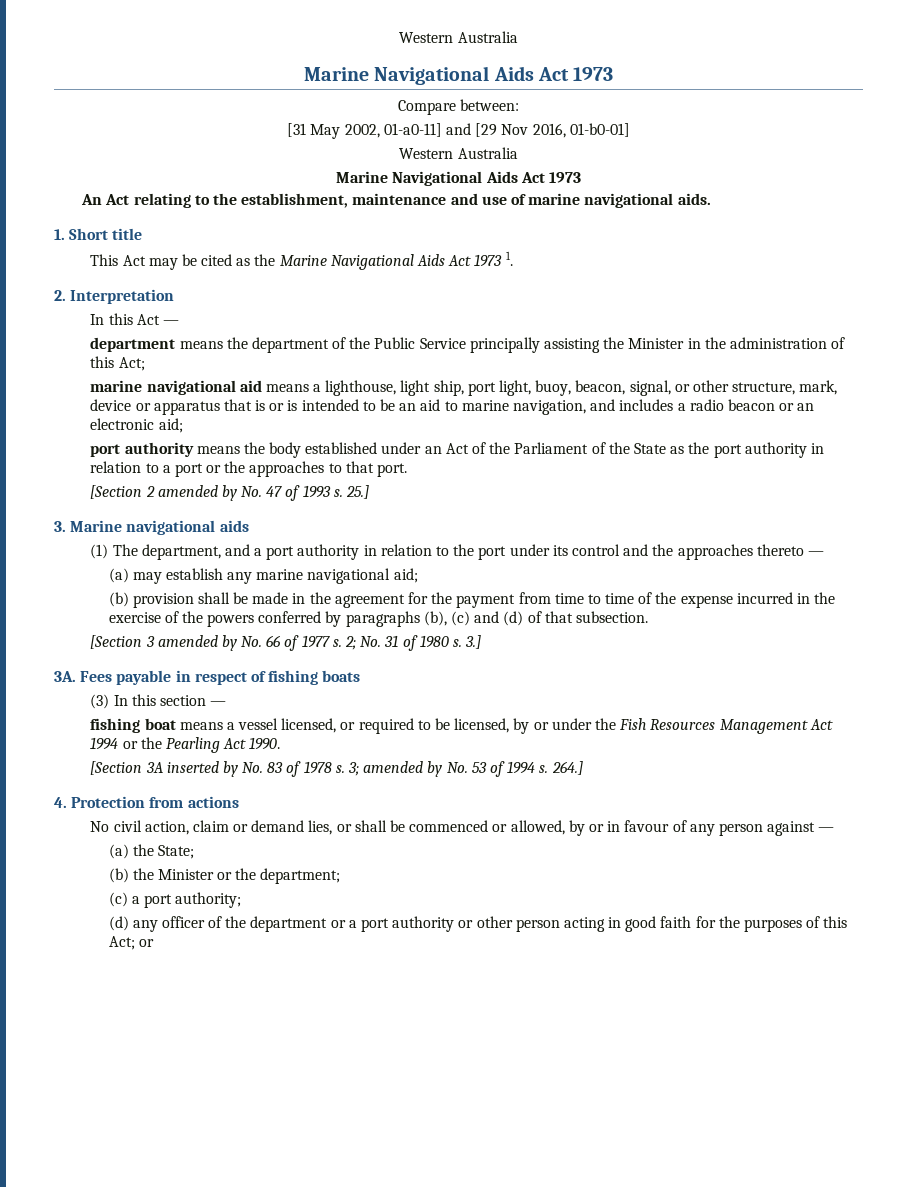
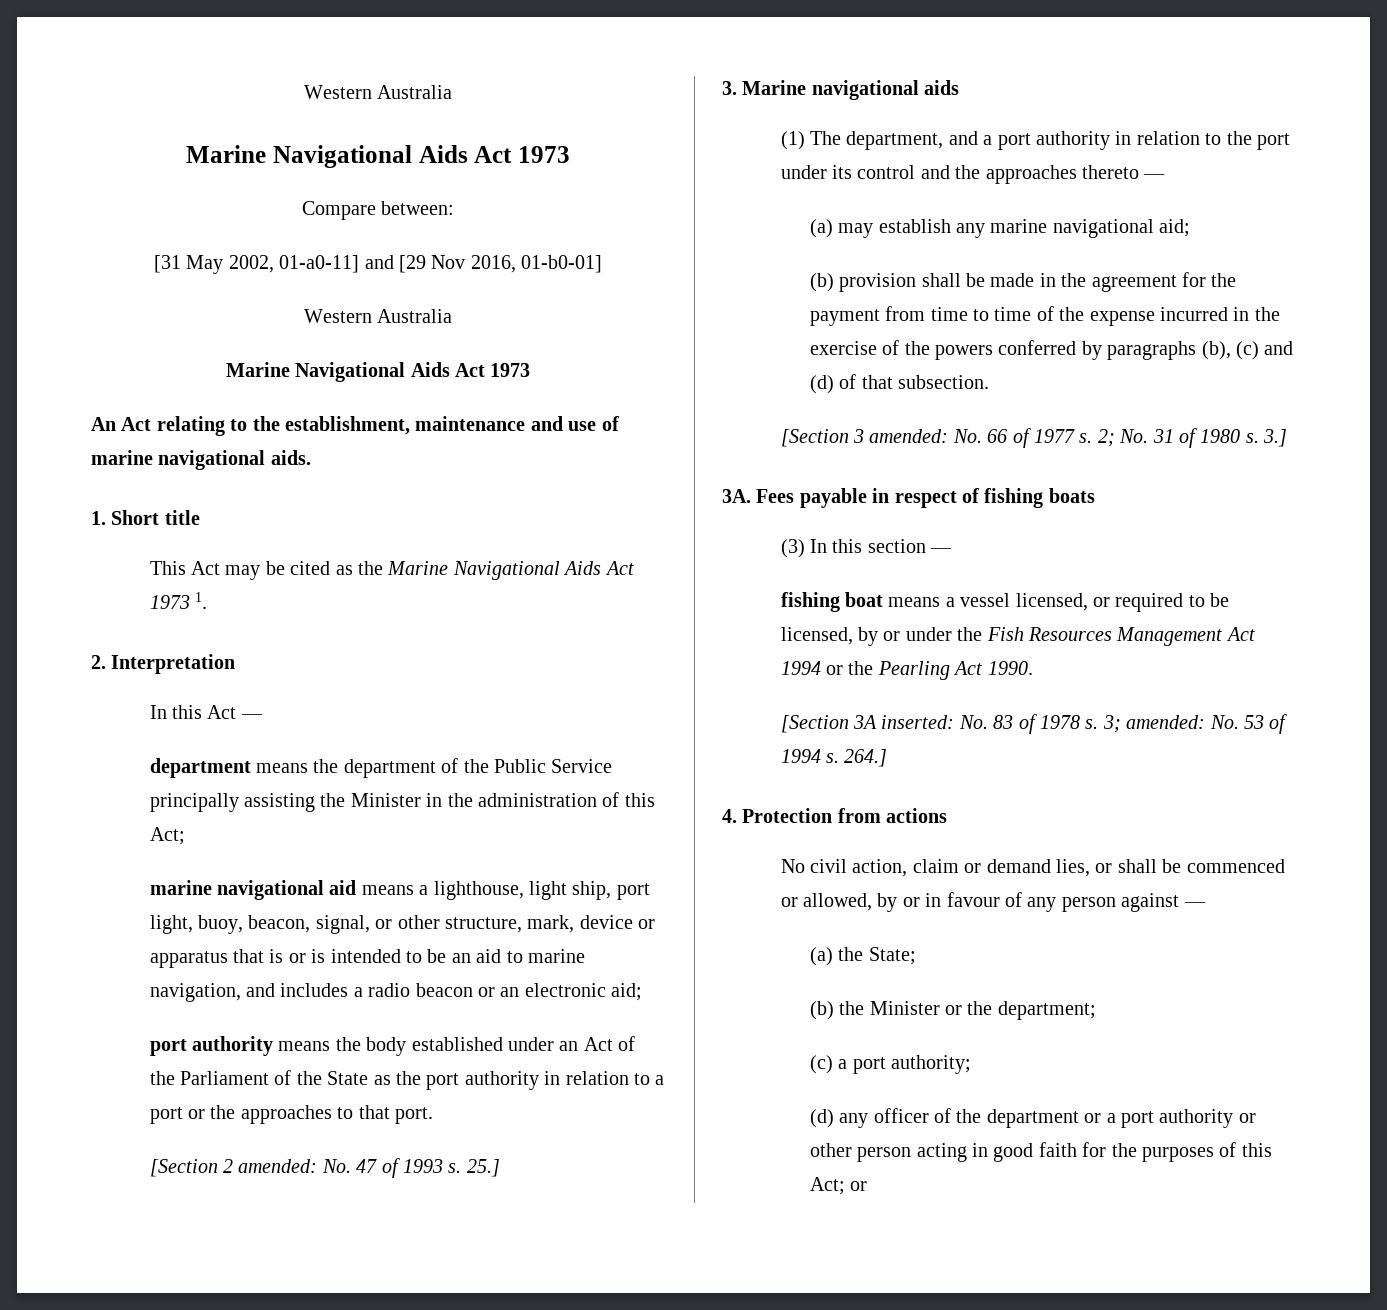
- [Section 2 amended by No. 47 of 1993 s.
+ [Section 2 amended: No. 47 of 1993 s.
- [Section 3 amended by No. 66 of 1977 s.
+ [Section 3 amended: No. 66 of 1977 s.
- [Section 3A inserted by No. 83 of 1978 s.
+ [Section 3A inserted: No. 83 of 1978 s.
- 3; amended by No. 53 of 1994 s.
+ 3; amended: No. 53 of 1994 s.

